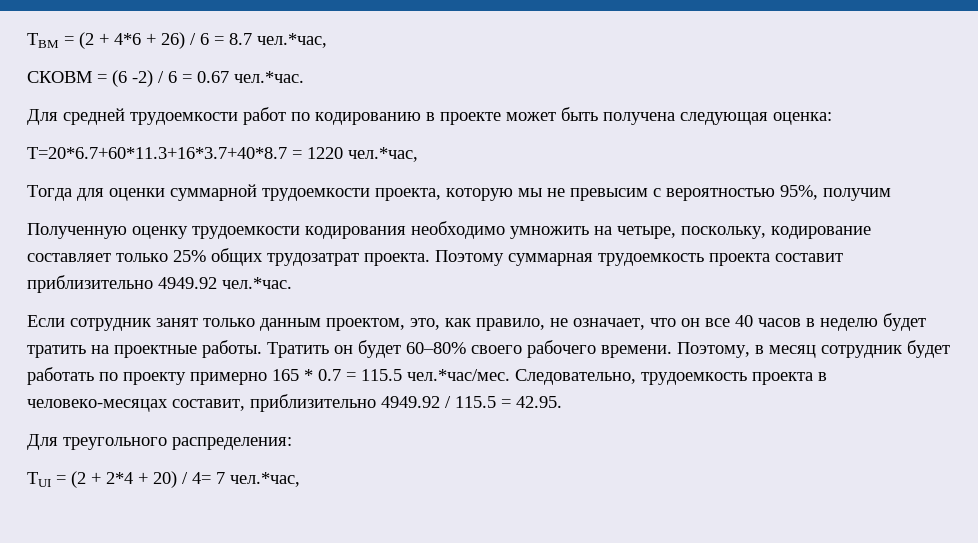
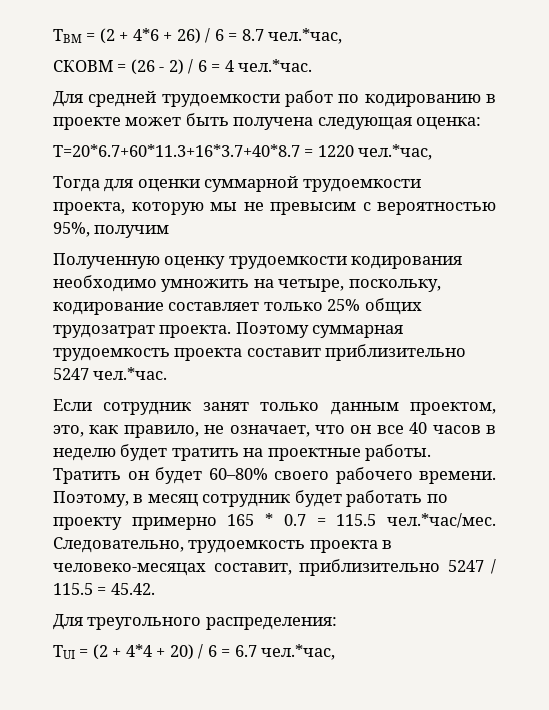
- СКОBM = (6 -2) / 6 = 0.67 чел.*час.
+ СКОBM = (26 - 2) / 6 = 4 чел.*час.
- Поэтому суммарная трудоемкость проекта составит приблизительно 4949.92 чел.*час.
+ Поэтому суммарная трудоемкость проекта составит приблизительно 5247 чел.*час.
- Поэтому, в месяц сотрудник будет работать по проекту примерно 165 * 0.7 = 115.5 чел.*час/мес. Следовательно, трудоемкость проекта в человеко-месяцах составит, приблизительно 4949.92 / 115.5 = 42.95.
+ Поэтому, в месяц сотрудник будет работать по проекту примерно 165 * 0.7 = 115.5 чел.*час/мес. Следовательно, трудоемкость проекта в человеко-месяцах составит, приблизительно 5247 / 115.5 = 45.42.
- ТUI = (2 + 2*4 + 20) / 4= 7 чел.*час,
+ ТUI = (2 + 4*4 + 20) / 6 = 6.7 чел.*час,

